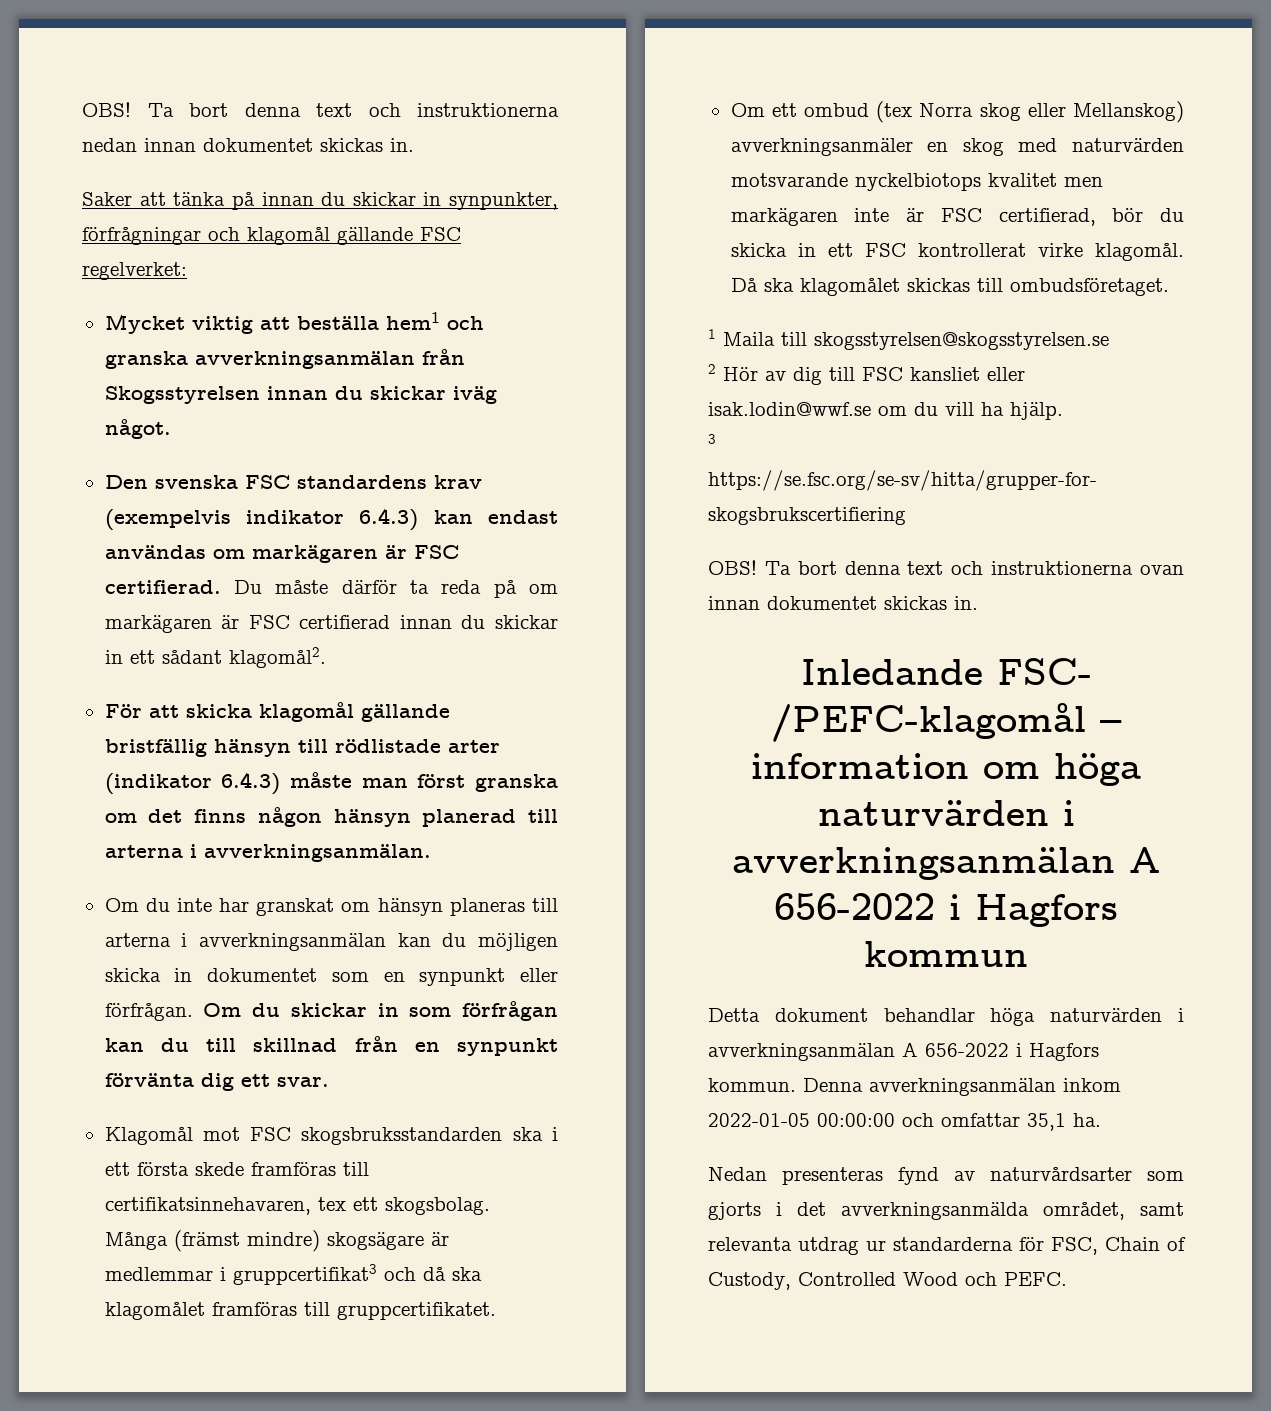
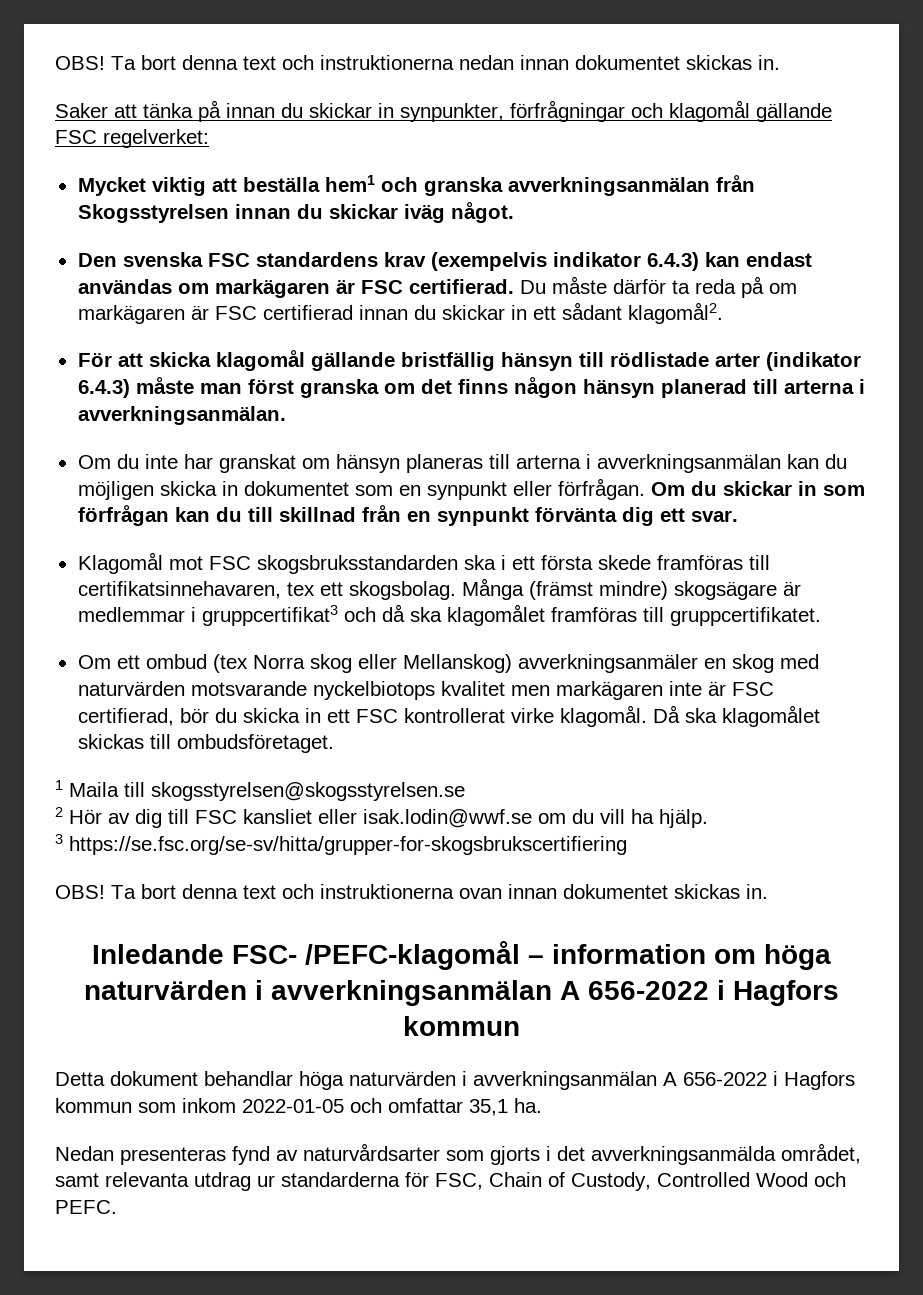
- Detta dokument behandlar höga naturvärden i avverkningsanmälan A 656-2022 i Hagfors kommun. Denna avverkningsanmälan inkom 2022-01-05 00:00:00 och omfattar 35,1 ha.
+ Detta dokument behandlar höga naturvärden i avverkningsanmälan A 656-2022 i Hagfors kommun som inkom 2022-01-05 och omfattar 35,1 ha.

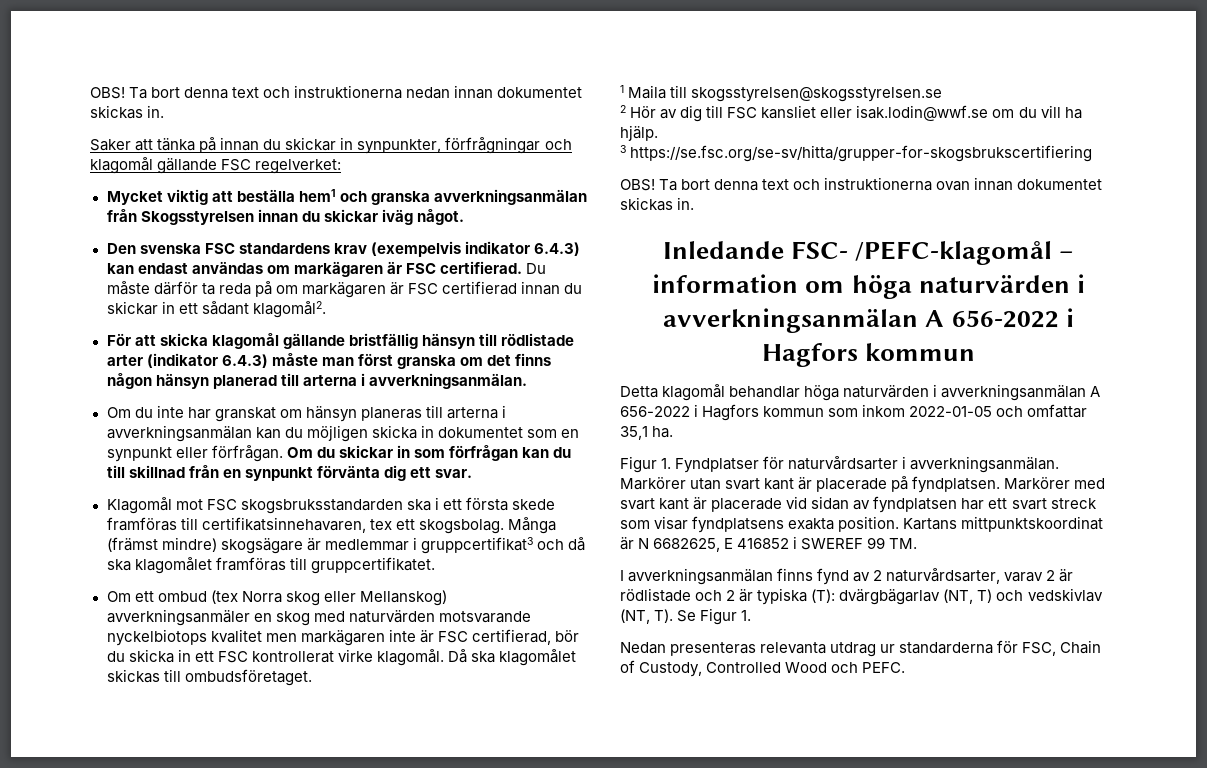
- Detta dokument behandlar höga naturvärden i avverkningsanmälan A 656-2022 i Hagfors kommun som inkom 2022-01-05 och omfattar 35,1 ha.
+ Detta klagomål behandlar höga naturvärden i avverkningsanmälan A 656-2022 i Hagfors kommun som inkom 2022-01-05 och omfattar 35,1 ha.
- Nedan presenteras fynd av naturvårdsarter som gjorts i det avverkningsanmälda området, samt relevanta utdrag ur standarderna för FSC, Chain of Custody, Controlled Wood och PEFC.
+ Figur 1. Fyndplatser för naturvårdsarter i avverkningsanmälan. Markörer utan svart kant är placerade på fyndplatsen. Markörer med svart kant är placerade vid sidan av fyndplatsen har ett svart streck som visar fyndplatsens exakta position. Kartans mittpunktskoordinat är N 6682625, E 416852 i SWEREF 99 TM.
+ I avverkningsanmälan finns fynd av 2 naturvårdsarter, varav 2 är rödlistade och 2 är typiska (T): dvärgbägarlav (NT, T) och vedskivlav (NT, T). Se Figur 1.
+ Nedan presenteras relevanta utdrag ur standarderna för FSC, Chain of Custody, Controlled Wood och PEFC.

